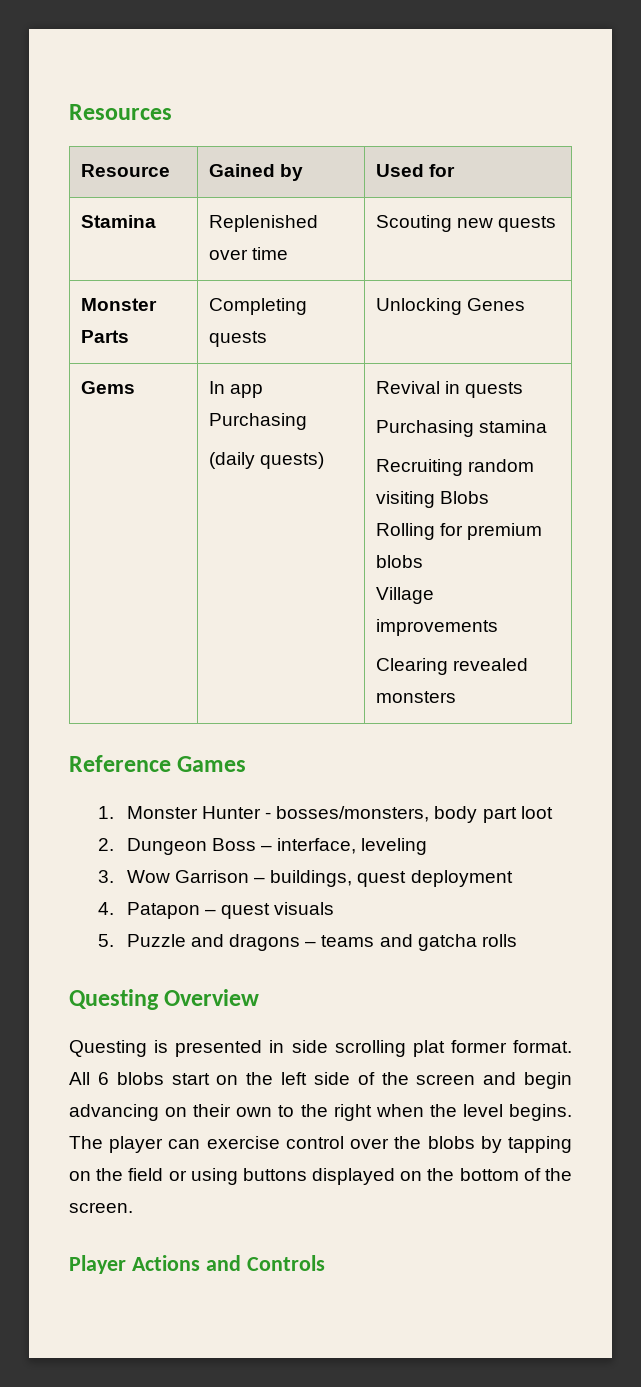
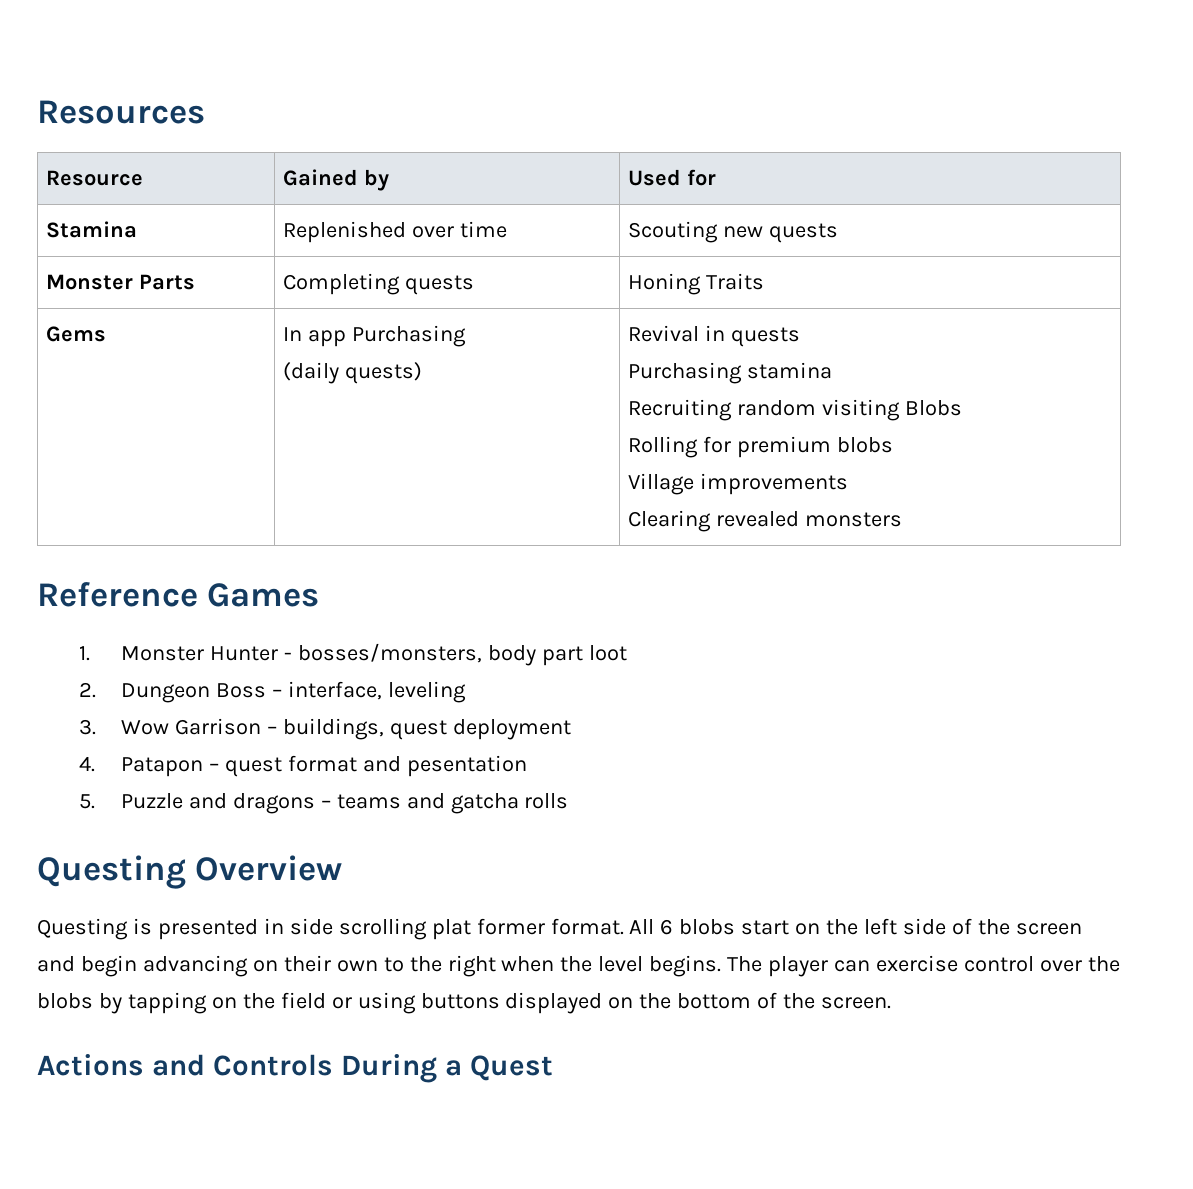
- Monster Parts | Completing quests | Unlocking Genes
+ Monster Parts | Completing quests | Honing Traits
- 4. Patapon – quest visuals
+ 4. Patapon – quest format and pesentation
- Player Actions and Controls
+ Actions and Controls During a Quest

